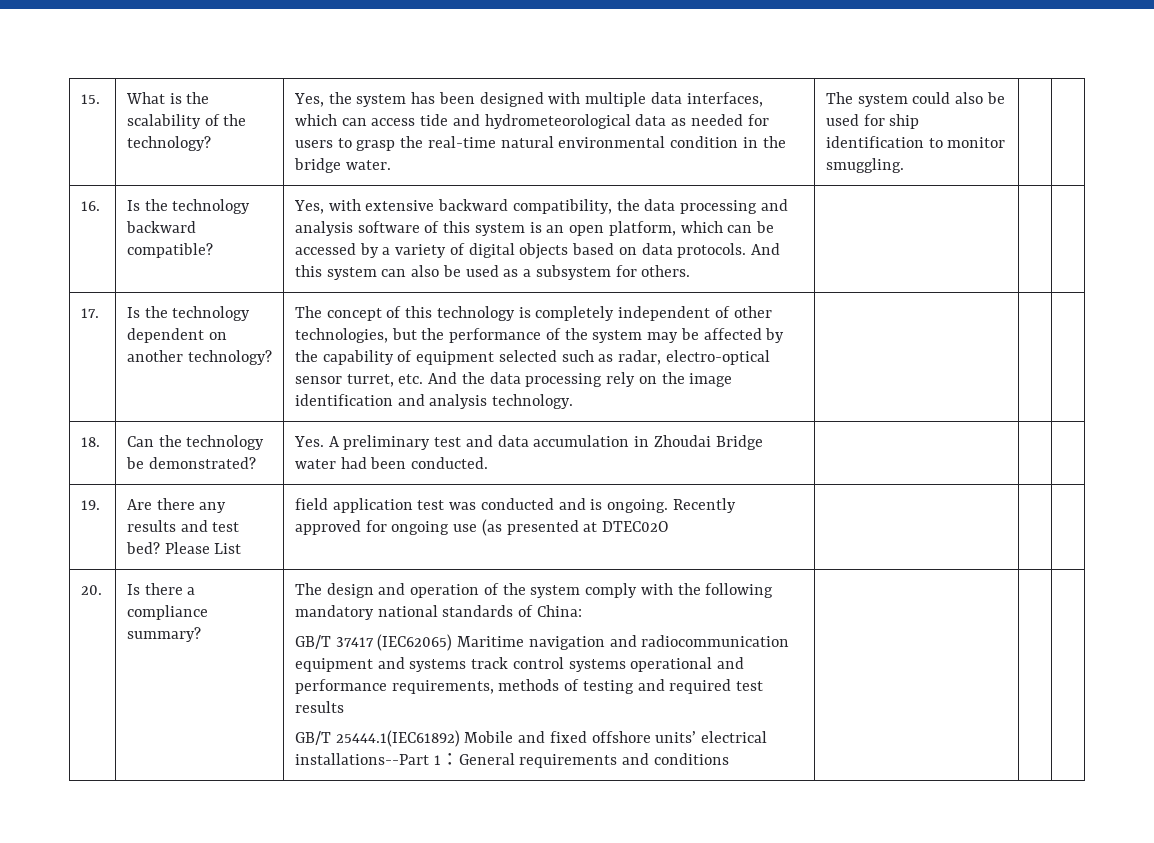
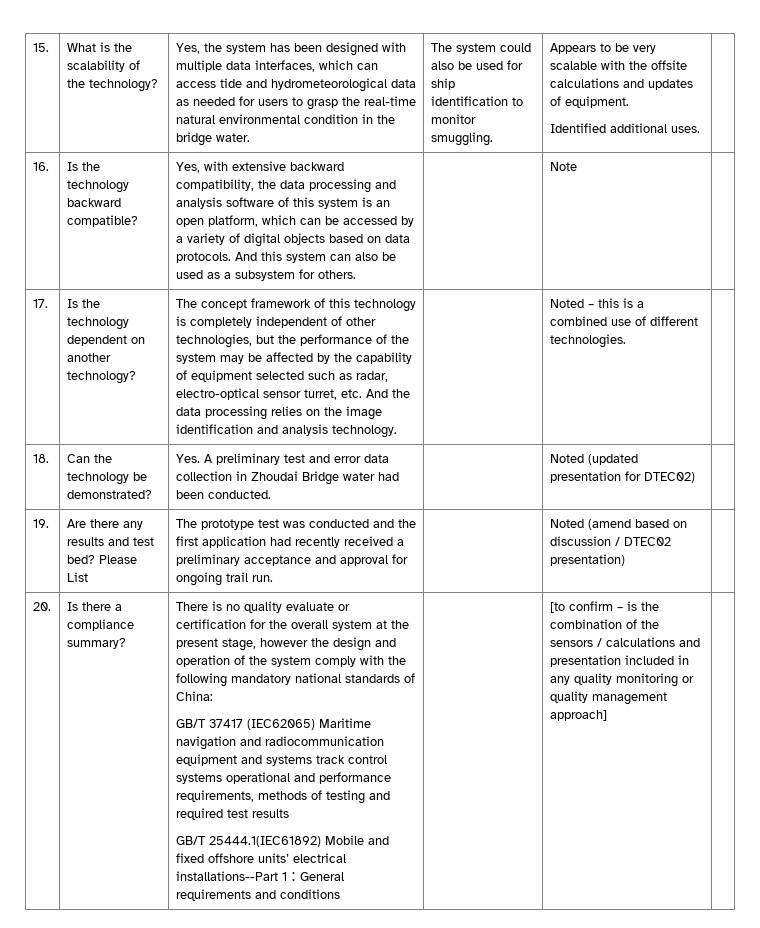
+ Appears to be very scalable with the offsite calculations and updates of equipment.
+ Identified additional uses.
+ Note
- The concept of this technology is completely independent of other technologies, but the performance of the system may be affected by the capability of equipment selected such as radar, electro-optical sensor turret, etc. And the data processing rely on the image identification and analysis technology.
+ The concept framework of this technology is completely independent of other technologies, but the performance of the system may be affected by the capability of equipment selected such as radar, electro-optical sensor turret, etc. And the data processing relies on the image identification and analysis technology.
+ Noted – this is a combined use of different technologies.
- 18. | Can the technology be demonstrated? | Yes. A preliminary test and data accumulation in Zhoudai Bridge water had been conducted. | | |
+ 18. | Can the technology be demonstrated? | Yes. A preliminary test and error data collection in Zhoudai Bridge water had been conducted. | | Noted (updated presentation for DTEC02) |
- 19. | Are there any results and test bed? Please List | field application test was conducted and is ongoing. Recently approved for ongoing use (as presented at DTEC02O | | |
+ 19. | Are there any results and test bed? Please List | The prototype test was conducted and the first application had recently received a preliminary acceptance and approval for ongoing trail run. | | Noted (amend based on discussion / DTEC02 presentation) |
- The design and operation of the system comply with the following mandatory national standards of China:
+ There is no quality evaluate or certification for the overall system at the present stage, however the design and operation of the system comply with the following mandatory national standards of China:
+ [to confirm – is the combination of the sensors / calculations and presentation included in any quality monitoring or quality management approach]

